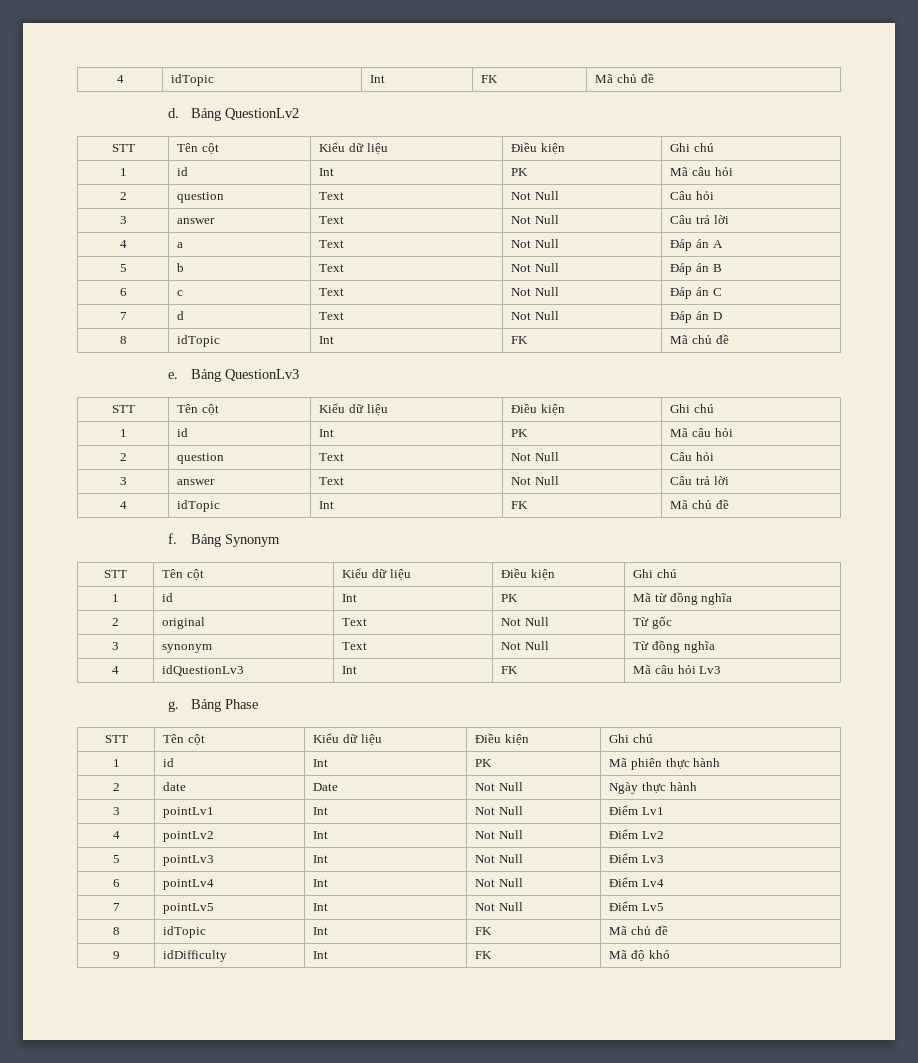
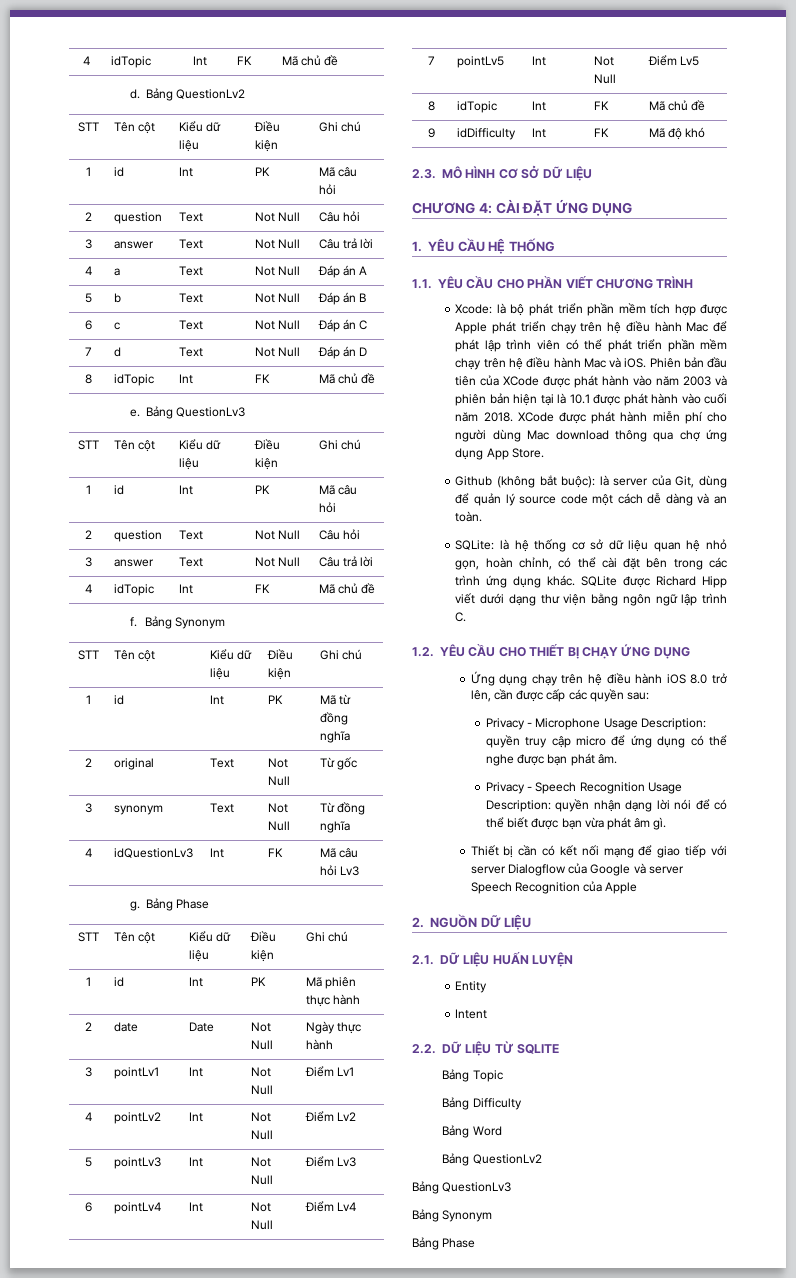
+ 2.3. MÔ HÌNH CƠ SỞ DỮ LIỆU
+ CHƯƠNG 4: CÀI ĐẶT ỨNG DỤNG
+ 1. YÊU CẦU HỆ THỐNG
+ 1.1. YÊU CẦU CHO PHẦN VIẾT CHƯƠNG TRÌNH
+ Xcode: là bộ phát triển phần mềm tích hợp được Apple phát triển chạy trên hệ điều hành Mac để phát lập trình viên có thể phát triển phần mềm chạy trên hệ điều hành Mac và iOS. Phiên bản đầu tiên của XCode được phát hành vào năm 2003 và phiên bản hiện tại là 10.1 được phát hành vào cuối năm 2018. XCode được phát hành miễn phí cho người dùng Mac download thông qua chợ ứng dụng App Store.
+ Github (không bắt buộc): là server của Git, dùng để quản lý source code một cách dễ dàng và an toàn.
+ SQLite: là hệ thống cơ sở dữ liệu quan hệ nhỏ gọn, hoàn chỉnh, có thể cài đặt bên trong các trình ứng dụng khác. SQLite được Richard Hipp viết dưới dạng thư viện bằng ngôn ngữ lập trình C.
+ 1.2. YÊU CẦU CHO THIẾT BỊ CHẠY ỨNG DỤNG
+ Ứng dụng chạy trên hệ điều hành iOS 8.0 trở lên, cần được cấp các quyền sau:
+ Privacy - Microphone Usage Description: quyền truy cập micro để ứng dụng có thể nghe được bạn phát âm.
+ Privacy - Speech Recognition Usage Description: quyền nhận dạng lời nói để có thể biết được bạn vừa phát âm gì.
+ Thiết bị cần có kết nối mạng để giao tiếp với server Dialogflow của Google và server Speech Recognition của Apple
+ 2. NGUỒN DỮ LIỆU
+ 2.1. DỮ LIỆU HUẤN LUYỆN
+ Entity
+ Intent
+ 2.2. DỮ LIỆU TỪ SQLITE
+ Bảng Topic
+ Bảng Difficulty
+ Bảng Word
+ Bảng QuestionLv2
+ Bảng QuestionLv3
+ Bảng Synonym
+ Bảng Phase

